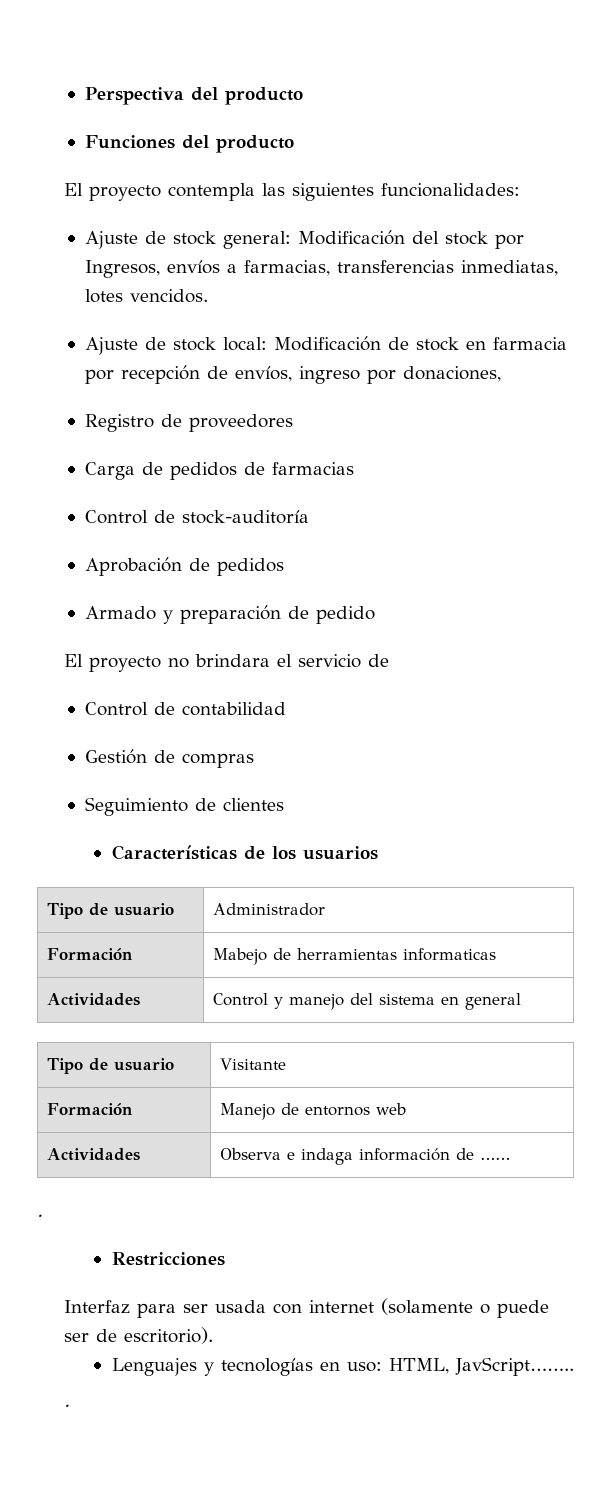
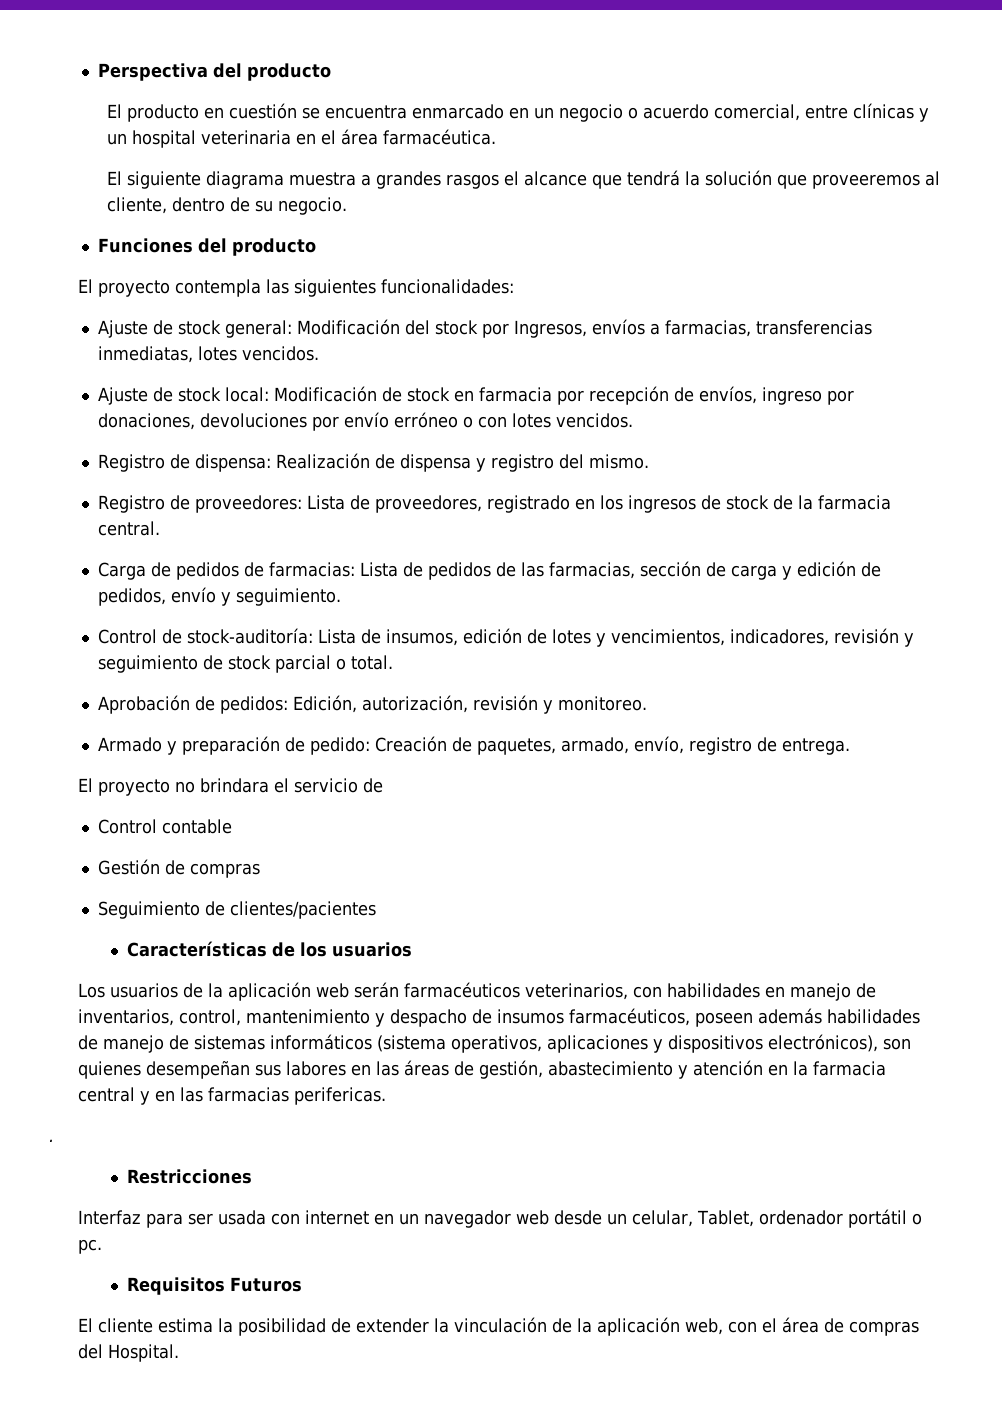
+ El producto en cuestión se encuentra enmarcado en un negocio o acuerdo comercial, entre clínicas y un hospital veterinaria en el área farmacéutica.
+ El siguiente diagrama muestra a grandes rasgos el alcance que tendrá la solución que proveeremos al cliente, dentro de su negocio.
- Ajuste de stock local: Modificación de stock en farmacia por recepción de envíos, ingreso por donaciones,
- Registro de proveedores
- Carga de pedidos de farmacias
- Control de stock-auditoría
- Aprobación de pedidos
- Armado y preparación de pedido
+ Ajuste de stock local: Modificación de stock en farmacia por recepción de envíos, ingreso por donaciones, devoluciones por envío erróneo o con lotes vencidos.
+ Registro de dispensa: Realización de dispensa y registro del mismo.
+ Registro de proveedores: Lista de proveedores, registrado en los ingresos de stock de la farmacia central.
+ Carga de pedidos de farmacias: Lista de pedidos de las farmacias, sección de carga y edición de pedidos, envío y seguimiento.
+ Control de stock-auditoría: Lista de insumos, edición de lotes y vencimientos, indicadores, revisión y seguimiento de stock parcial o total.
+ Aprobación de pedidos: Edición, autorización, revisión y monitoreo.
+ Armado y preparación de pedido: Creación de paquetes, armado, envío, registro de entrega.
- Control de contabilidad
+ Control contable
- Seguimiento de clientes
+ Seguimiento de clientes/pacientes
- Tipo de usuario | Administrador
- Formación | Mabejo de herramientas informaticas
- Actividades | Control y manejo del sistema en general
- Tipo de usuario | Visitante
- Formación | Manejo de entornos web
- Actividades | Observa e indaga información de ……
+ Los usuarios de la aplicación web serán farmacéuticos veterinarios, con habilidades en manejo de inventarios, control, mantenimiento y despacho de insumos farmacéuticos, poseen además habilidades de manejo de sistemas informáticos (sistema operativos, aplicaciones y dispositivos electrónicos), son quienes desempeñan sus labores en las áreas de gestión, abastecimiento y atención en la farmacia central y en las farmacias perifericas.
- Interfaz para ser usada con internet (solamente o puede ser de escritorio).
- Lenguajes y tecnologías en uso: HTML, JavScript……..
- .
+ Interfaz para ser usada con internet en un navegador web desde un celular, Tablet, ordenador portátil o pc.
+ Requisitos Futuros
+ El cliente estima la posibilidad de extender la vinculación de la aplicación web, con el área de compras del Hospital.

